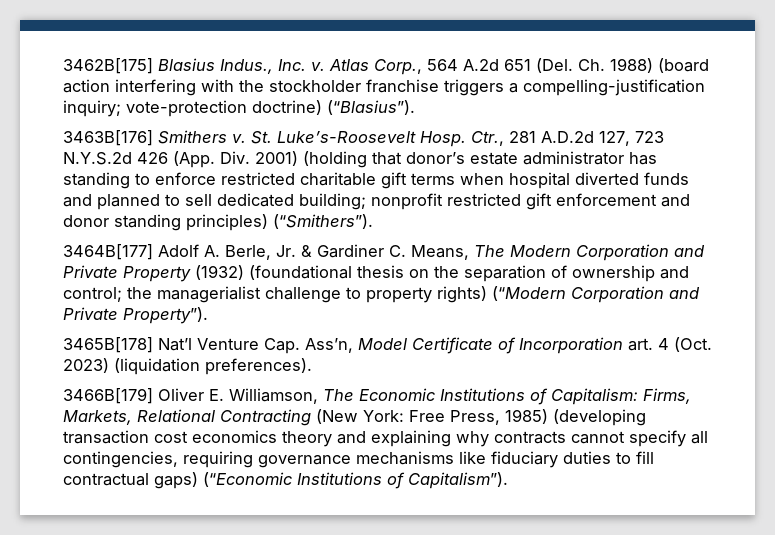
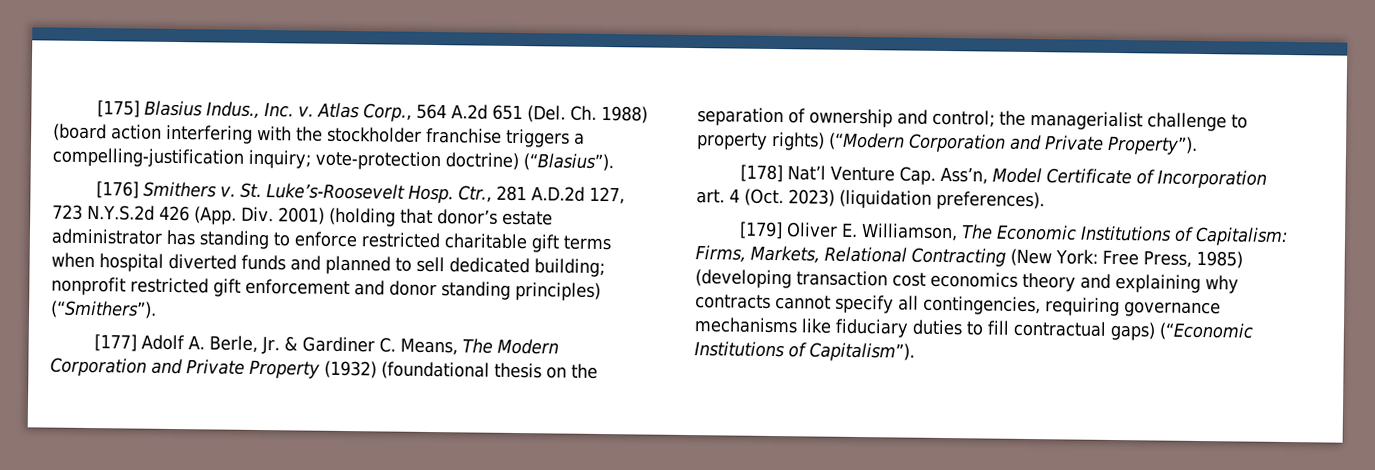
- 3462B[175] Blasius Indus., Inc. v.
+ [175] Blasius Indus., Inc. v.
- 3463B[176] Smithers v.
+ [176] Smithers v.
- 3464B[177] Adolf A. Berle, Jr. & Gardiner C. Means, The Modern Corporation and Private Property (1932) (foundational thesis on the separation of ownership and control; the managerialist challenge to property rights) (“Modern Corporation and Private Property”).
+ [177] Adolf A. Berle, Jr. & Gardiner C. Means, The Modern Corporation and Private Property (1932) (foundational thesis on the separation of ownership and control; the managerialist challenge to property rights) (“Modern Corporation and Private Property”).
- 3465B[178] Nat’l Venture Cap. Ass’n, Model Certificate of Incorporation art. 4 (Oct. 2023) (liquidation preferences).
+ [178] Nat’l Venture Cap. Ass’n, Model Certificate of Incorporation art. 4 (Oct. 2023) (liquidation preferences).
- 3466B[179] Oliver E. Williamson, The Economic Institutions of Capitalism: Firms, Markets, Relational Contracting (New York: Free Press, 1985) (developing transaction cost economics theory and explaining why contracts cannot specify all contingencies, requiring governance mechanisms like fiduciary duties to fill contractual gaps) (“Economic Institutions of Capitalism”).
+ [179] Oliver E. Williamson, The Economic Institutions of Capitalism: Firms, Markets, Relational Contracting (New York: Free Press, 1985) (developing transaction cost economics theory and explaining why contracts cannot specify all contingencies, requiring governance mechanisms like fiduciary duties to fill contractual gaps) (“Economic Institutions of Capitalism”).

